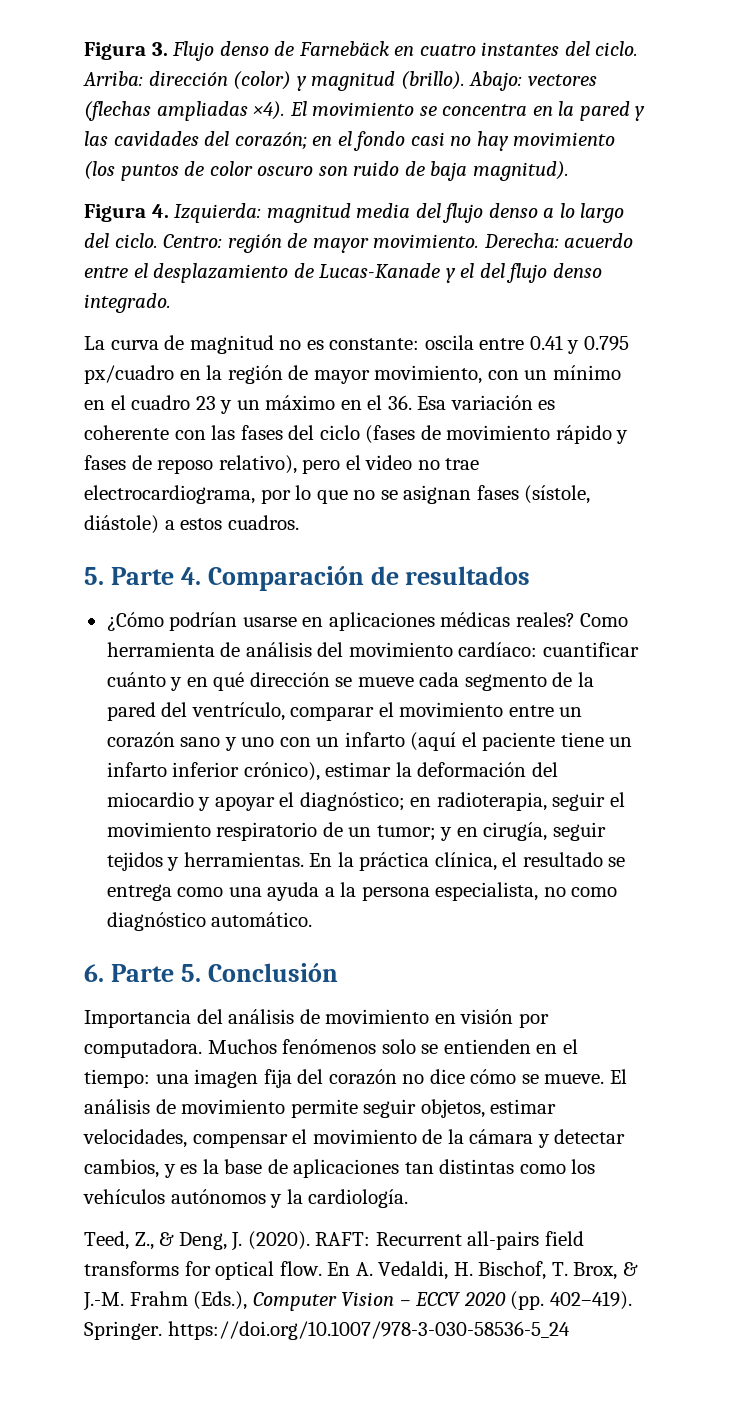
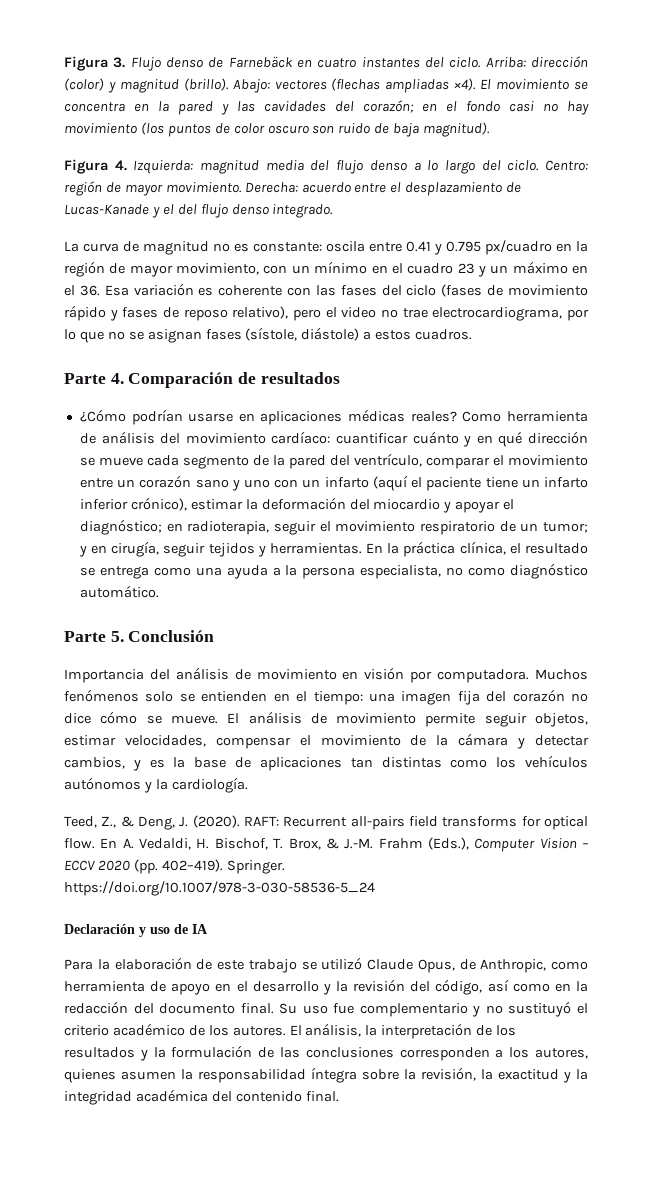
- 5. Parte 4. Comparación de resultados
+ Parte 4. Comparación de resultados
- 6. Parte 5. Conclusión
+ Parte 5. Conclusión
+ Declaración y uso de IA
+ Para la elaboración de este trabajo se utilizó Claude Opus, de Anthropic, como herramienta de apoyo en el desarrollo y la revisión del código, así como en la redacción del documento final. Su uso fue complementario y no sustituyó el criterio académico de los autores. El análisis, la interpretación de los resultados y la formulación de las conclusiones corresponden a los autores, quienes asumen la responsabilidad íntegra sobre la revisión, la exactitud y la integridad académica del contenido final.

